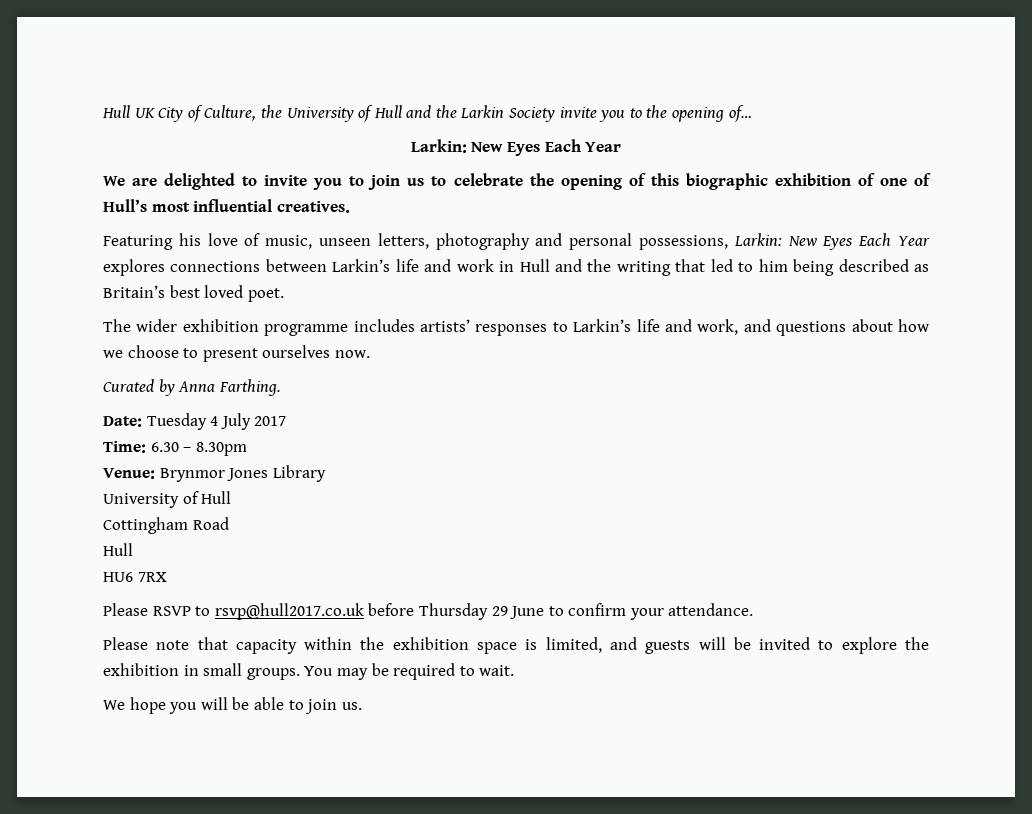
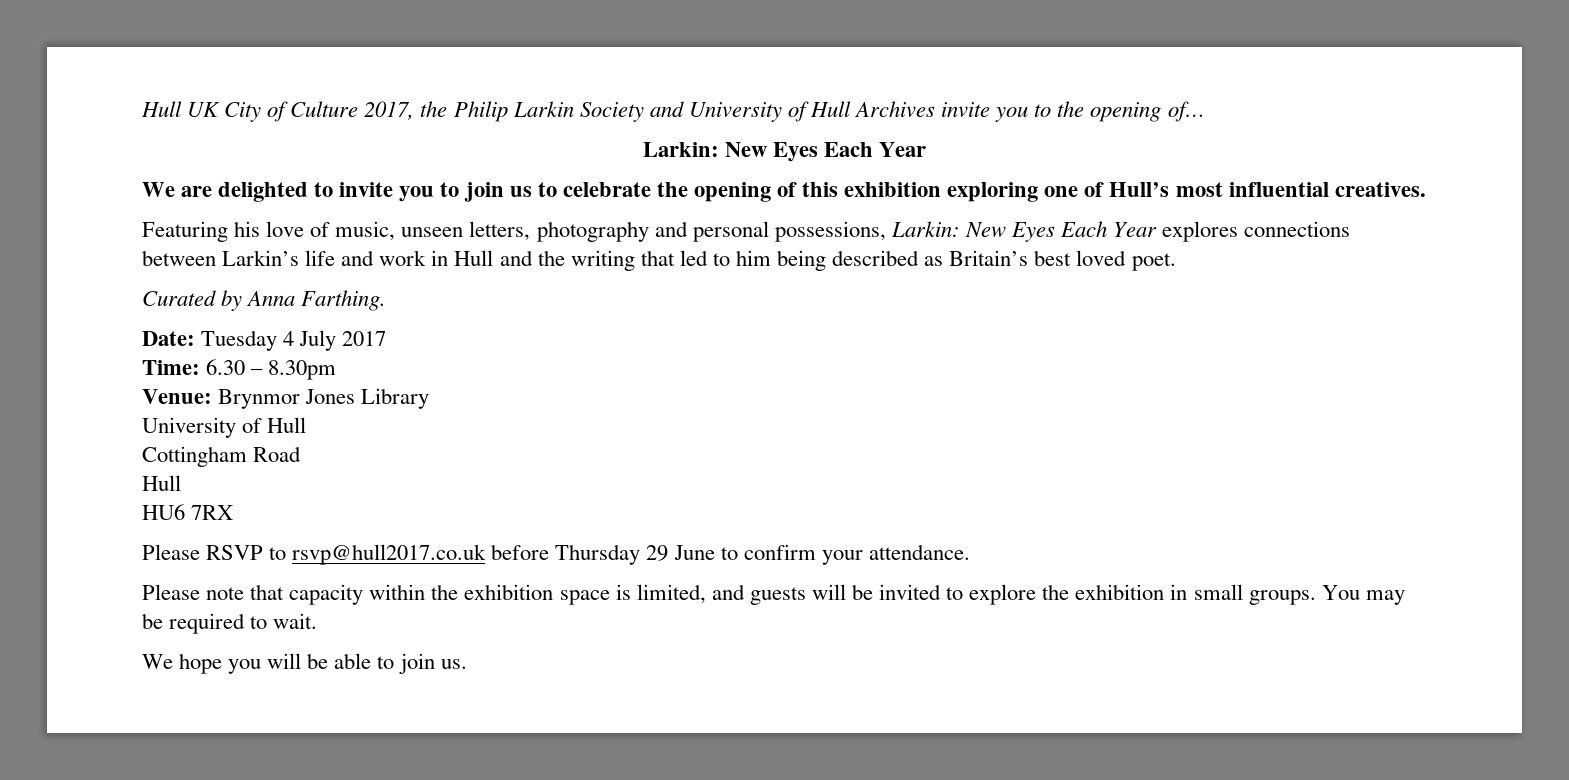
- Hull UK City of Culture, the University of Hull and the Larkin Society invite you to the opening of…
+ Hull UK City of Culture 2017, the Philip Larkin Society and University of Hull Archives invite you to the opening of…
- We are delighted to invite you to join us to celebrate the opening of this biographic exhibition of one of Hull’s most influential creatives.
+ We are delighted to invite you to join us to celebrate the opening of this exhibition exploring one of Hull’s most influential creatives.
- The wider exhibition programme includes artists’ responses to Larkin’s life and work, and questions about how we choose to present ourselves now.

